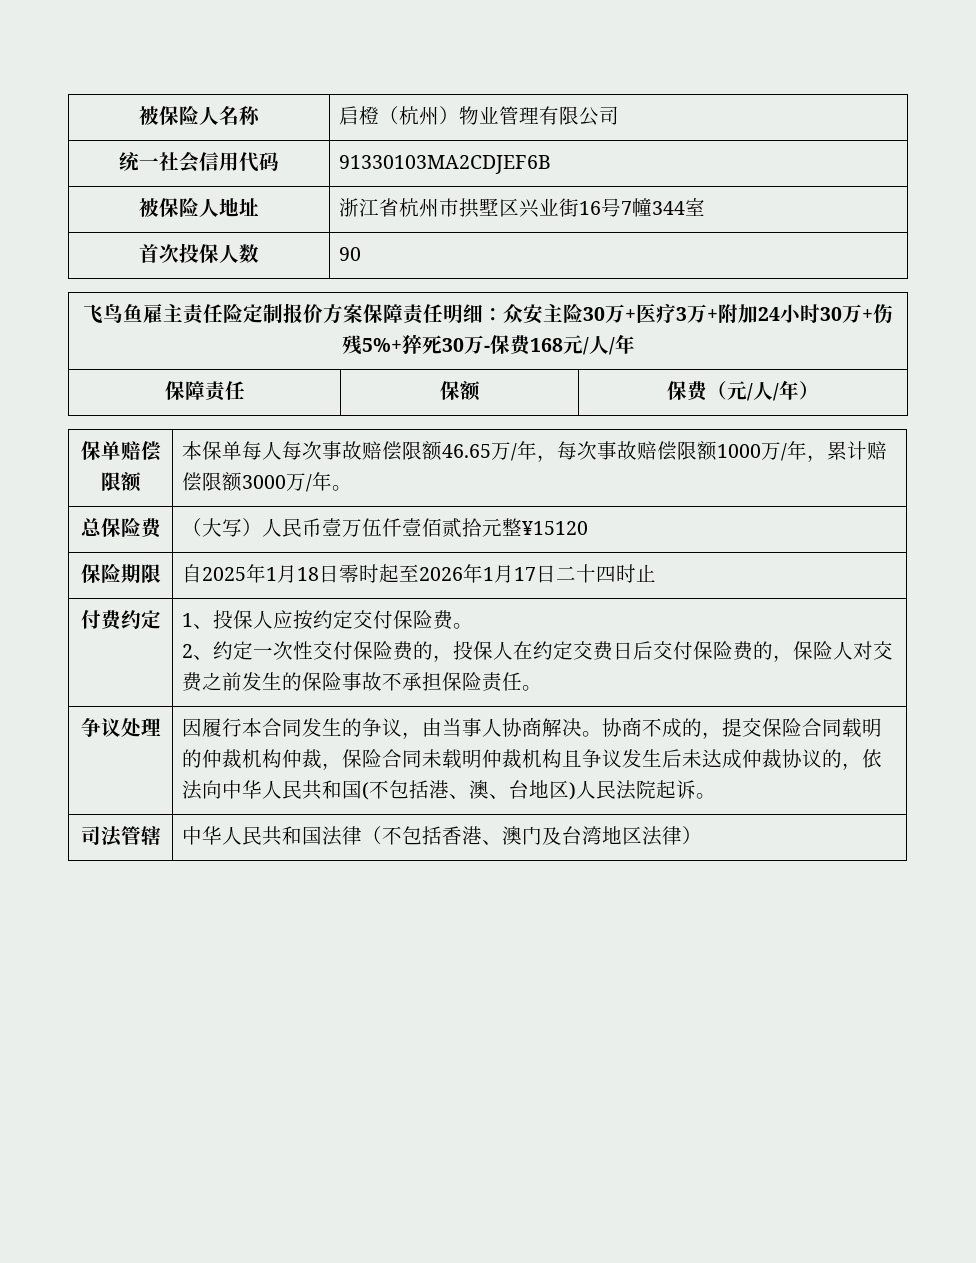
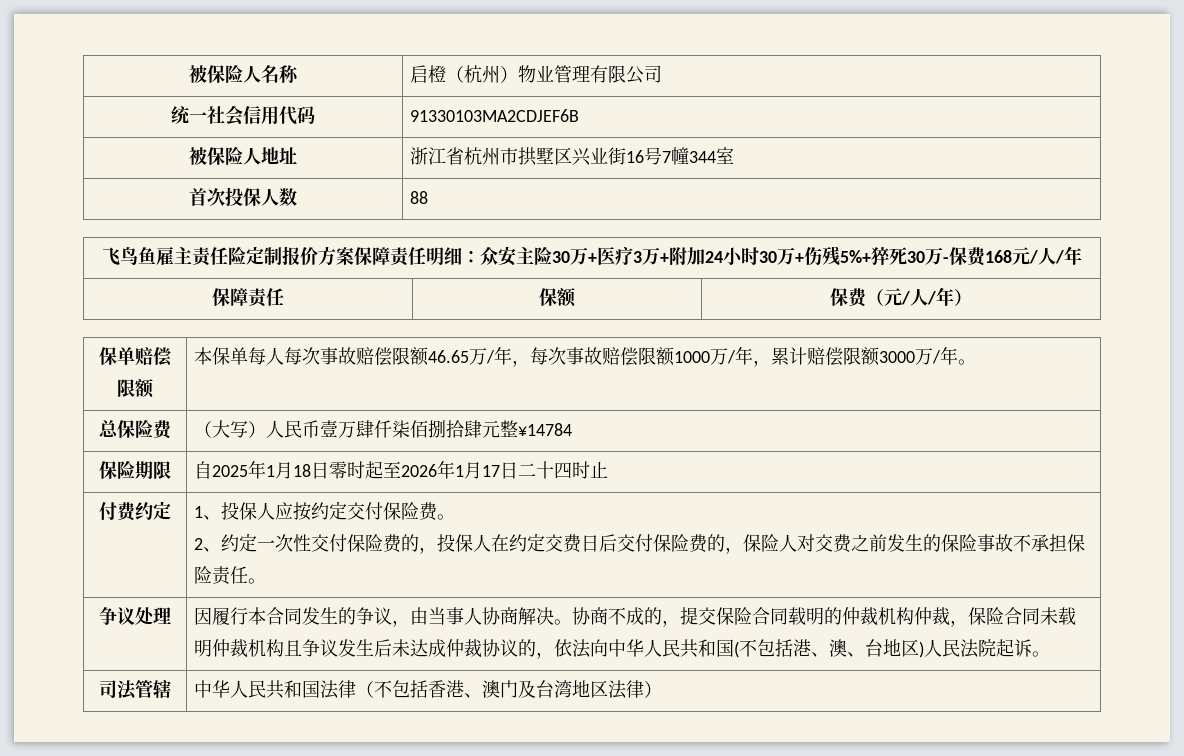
- 首次投保人数 | 90
+ 首次投保人数 | 88
- 总保险费 | （大写）人民币壹万伍仟壹佰贰拾元整¥15120
+ 总保险费 | （大写）人民币壹万肆仟柒佰捌拾肆元整¥14784

